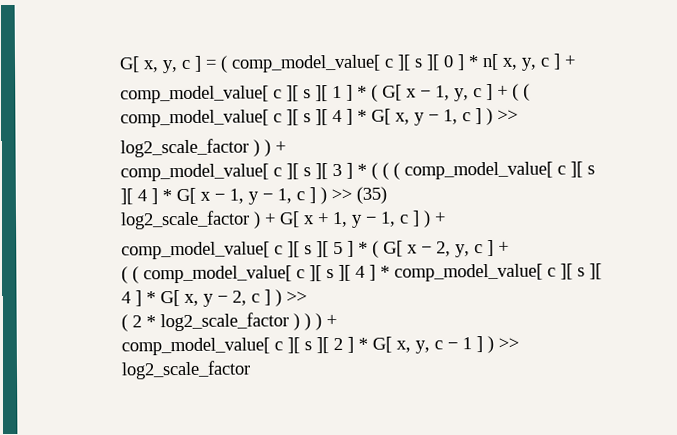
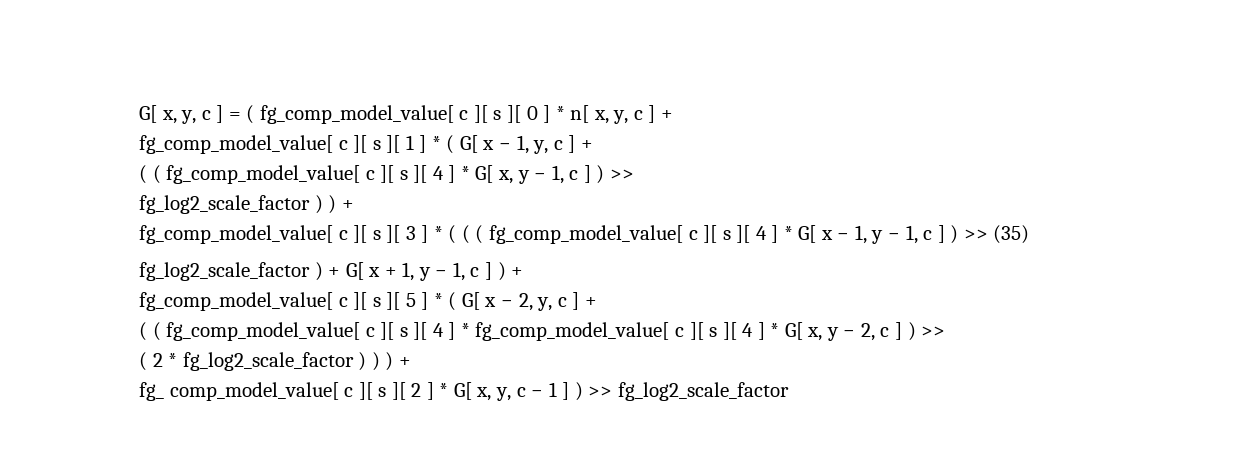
- G[ x, y, c ] = ( comp_model_value[ c ][ s ][ 0 ] * n[ x, y, c ] +
+ G[ x, y, c ] = ( fg_comp_model_value[ c ][ s ][ 0 ] * n[ x, y, c ] +
- comp_model_value[ c ][ s ][ 1 ] * ( G[ x − 1, y, c ] + ( ( comp_model_value[ c ][ s ][ 4 ] * G[ x, y − 1, c ] ) >>
+ fg_comp_model_value[ c ][ s ][ 1 ] * ( G[ x − 1, y, c ] +
+ ( ( fg_comp_model_value[ c ][ s ][ 4 ] * G[ x, y − 1, c ] ) >>
- log2_scale_factor ) ) +
- comp_model_value[ c ][ s ][ 3 ] * ( ( ( comp_model_value[ c ][ s ][ 4 ] * G[ x − 1, y − 1, c ] ) >> (35)
+ fg_log2_scale_factor ) ) +
+ fg_comp_model_value[ c ][ s ][ 3 ] * ( ( ( fg_comp_model_value[ c ][ s ][ 4 ] * G[ x − 1, y − 1, c ] ) >> (35)
- log2_scale_factor ) + G[ x + 1, y − 1, c ] ) +
+ fg_log2_scale_factor ) + G[ x + 1, y − 1, c ] ) +
- comp_model_value[ c ][ s ][ 5 ] * ( G[ x − 2, y, c ] +
+ fg_comp_model_value[ c ][ s ][ 5 ] * ( G[ x − 2, y, c ] +
- ( ( comp_model_value[ c ][ s ][ 4 ] * comp_model_value[ c ][ s ][ 4 ] * G[ x, y − 2, c ] ) >>
+ ( ( fg_comp_model_value[ c ][ s ][ 4 ] * fg_comp_model_value[ c ][ s ][ 4 ] * G[ x, y − 2, c ] ) >>
- ( 2 * log2_scale_factor ) ) ) +
+ ( 2 * fg_log2_scale_factor ) ) ) +
- comp_model_value[ c ][ s ][ 2 ] * G[ x, y, c − 1 ] ) >> log2_scale_factor
+ fg_ comp_model_value[ c ][ s ][ 2 ] * G[ x, y, c − 1 ] ) >> fg_log2_scale_factor

